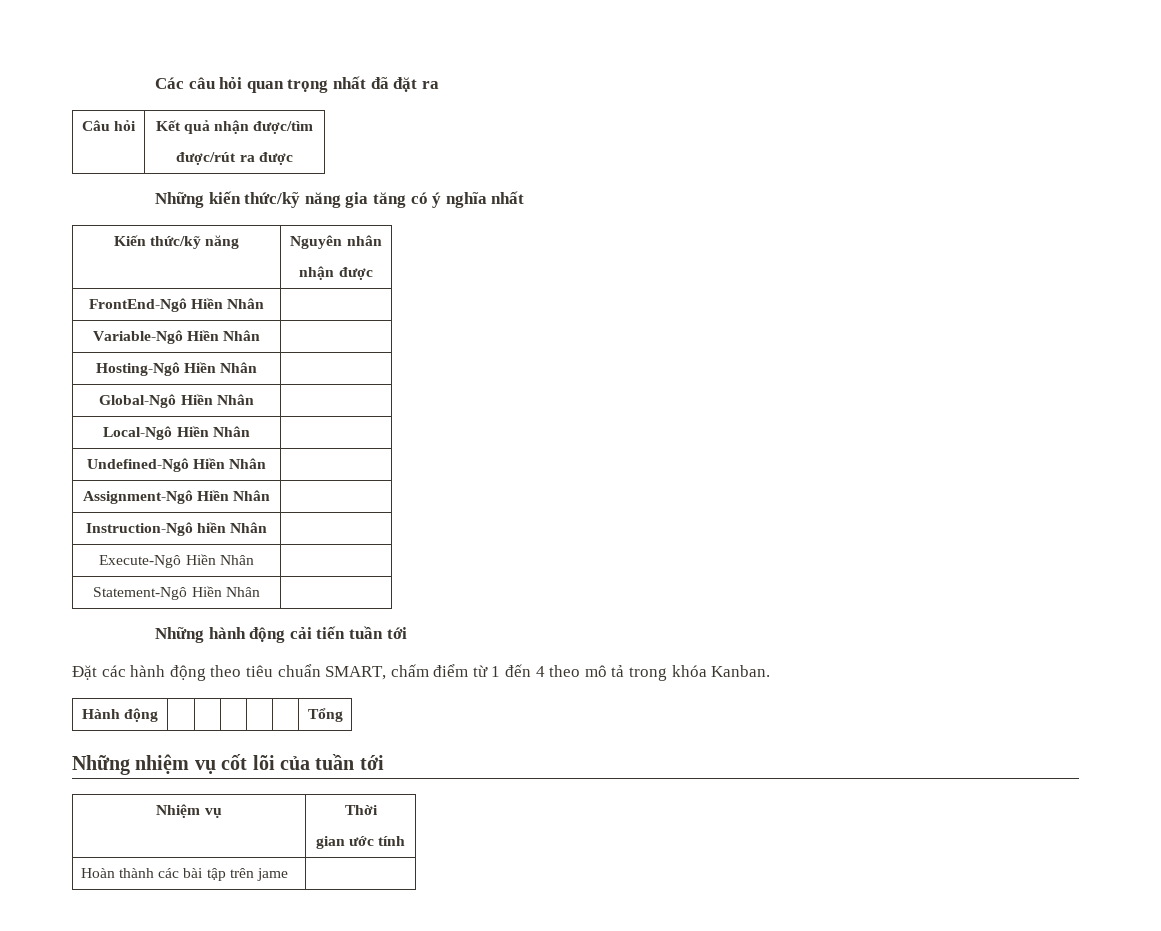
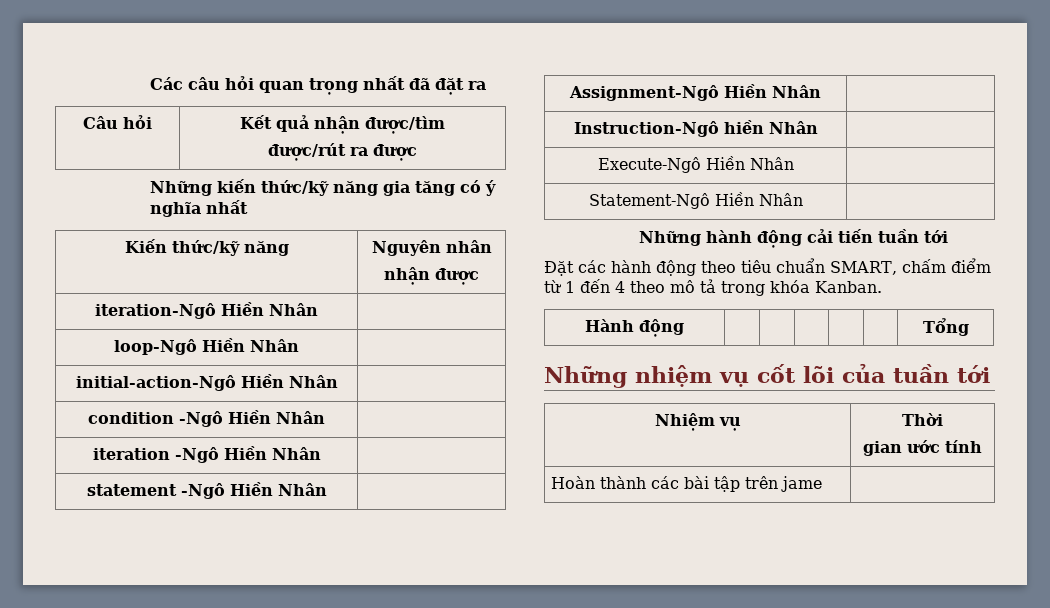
- FrontEnd-Ngô Hiền Nhân |
- Variable-Ngô Hiền Nhân |
- Hosting-Ngô Hiền Nhân |
- Global-Ngô Hiền Nhân |
- Local-Ngô Hiền Nhân |
- Undefined-Ngô Hiền Nhân |
+ iteration-Ngô Hiền Nhân |
+ loop-Ngô Hiền Nhân |
+ initial-action-Ngô Hiền Nhân |
+ condition -Ngô Hiền Nhân |
+ iteration -Ngô Hiền Nhân |
+ statement -Ngô Hiền Nhân |

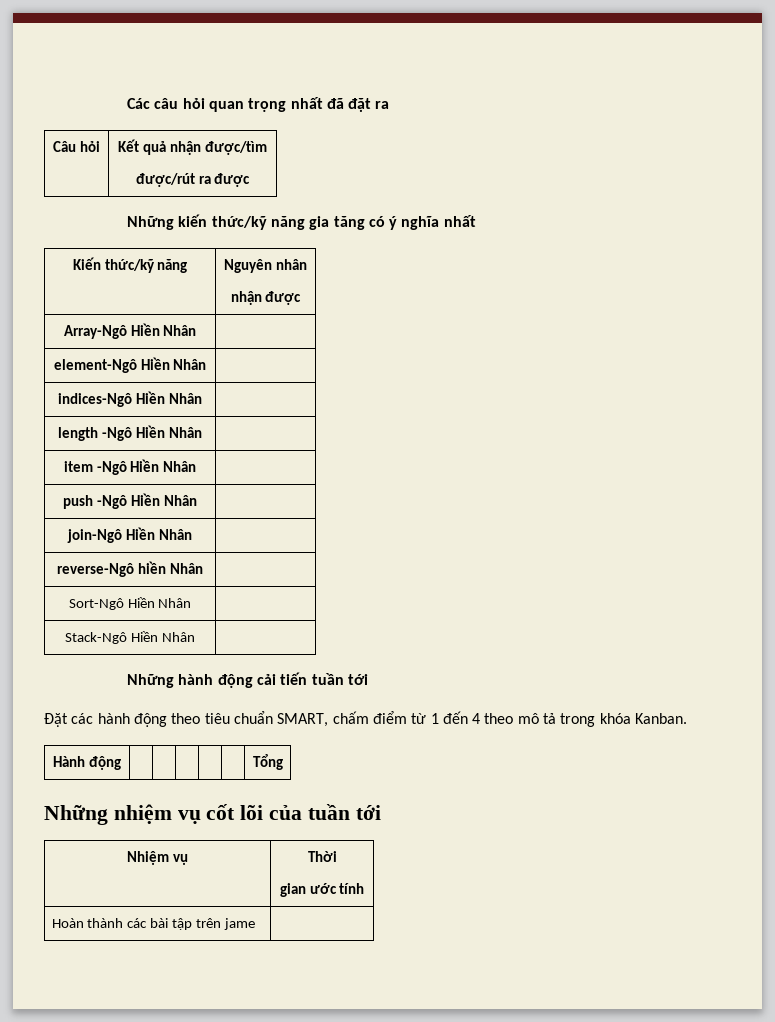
- iteration-Ngô Hiền Nhân |
- loop-Ngô Hiền Nhân |
- initial-action-Ngô Hiền Nhân |
- condition -Ngô Hiền Nhân |
- iteration -Ngô Hiền Nhân |
- statement -Ngô Hiền Nhân |
- Assignment-Ngô Hiền Nhân |
- Instruction-Ngô hiền Nhân |
+ Array-Ngô Hiền Nhân |
+ element-Ngô Hiền Nhân |
+ indices-Ngô Hiền Nhân |
+ length -Ngô Hiền Nhân |
+ item -Ngô Hiền Nhân |
+ push -Ngô Hiền Nhân |
+ join-Ngô Hiền Nhân |
+ reverse-Ngô hiền Nhân |
- Execute-Ngô Hiền Nhân |
- Statement-Ngô Hiền Nhân |
+ Sort-Ngô Hiền Nhân |
+ Stack-Ngô Hiền Nhân |

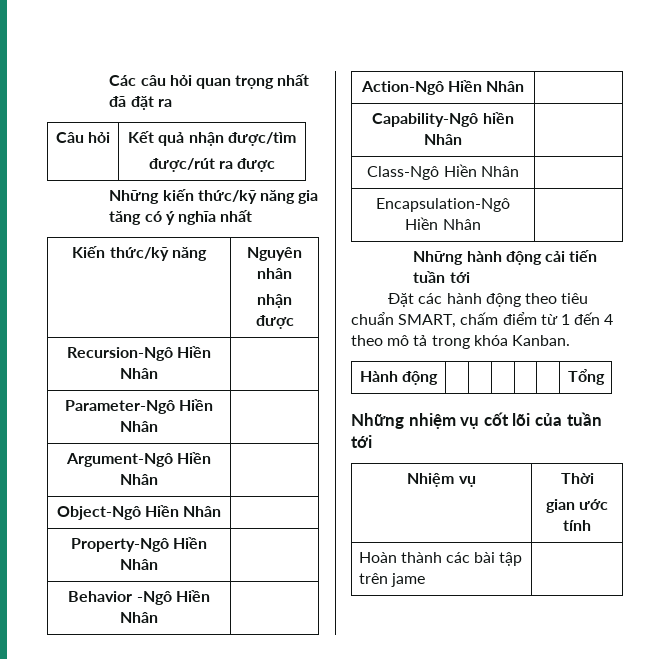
- Array-Ngô Hiền Nhân |
- element-Ngô Hiền Nhân |
- indices-Ngô Hiền Nhân |
- length -Ngô Hiền Nhân |
- item -Ngô Hiền Nhân |
- push -Ngô Hiền Nhân |
- join-Ngô Hiền Nhân |
- reverse-Ngô hiền Nhân |
- Sort-Ngô Hiền Nhân |
- Stack-Ngô Hiền Nhân |
+ Recursion-Ngô Hiền Nhân |
+ Parameter-Ngô Hiền Nhân |
+ Argument-Ngô Hiền Nhân |
+ Object-Ngô Hiền Nhân |
+ Property-Ngô Hiền Nhân |
+ Behavior -Ngô Hiền Nhân |
+ Action-Ngô Hiền Nhân |
+ Capability-Ngô hiền Nhân |
+ Class-Ngô Hiền Nhân |
+ Encapsulation-Ngô Hiền Nhân |

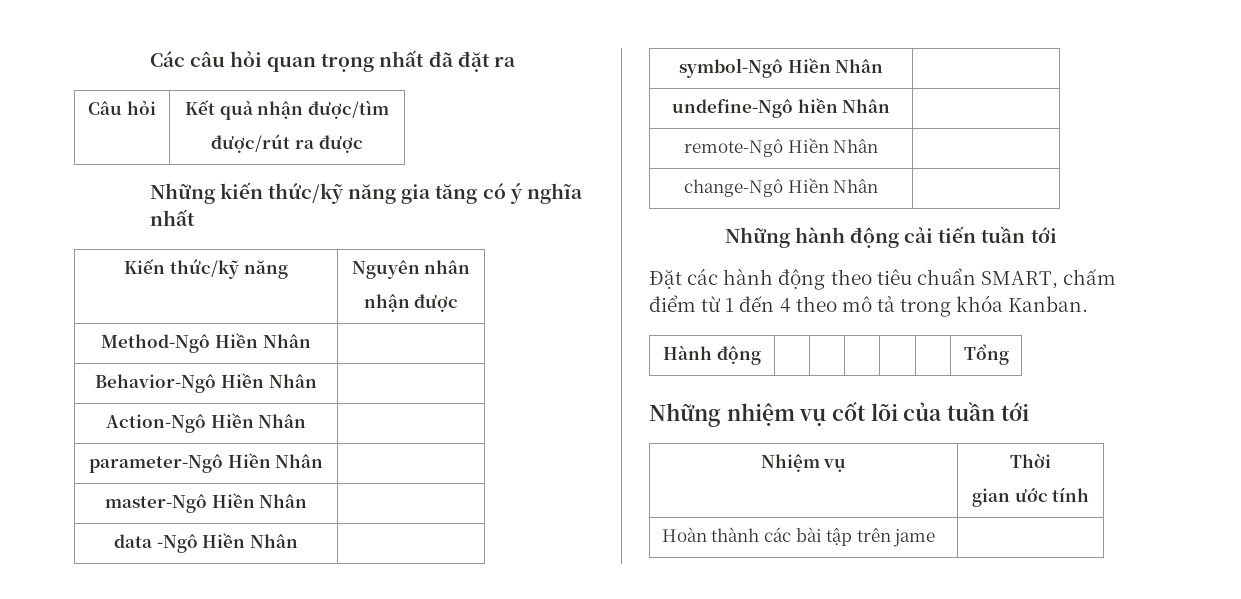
- Recursion-Ngô Hiền Nhân |
- Parameter-Ngô Hiền Nhân |
- Argument-Ngô Hiền Nhân |
- Object-Ngô Hiền Nhân |
- Property-Ngô Hiền Nhân |
- Behavior -Ngô Hiền Nhân |
+ Method-Ngô Hiền Nhân |
+ Behavior-Ngô Hiền Nhân |
- Capability-Ngô hiền Nhân |
+ parameter-Ngô Hiền Nhân |
+ master-Ngô Hiền Nhân |
+ data -Ngô Hiền Nhân |
+ symbol-Ngô Hiền Nhân |
+ undefine-Ngô hiền Nhân |
- Class-Ngô Hiền Nhân |
- Encapsulation-Ngô Hiền Nhân |
+ remote-Ngô Hiền Nhân |
+ change-Ngô Hiền Nhân |

